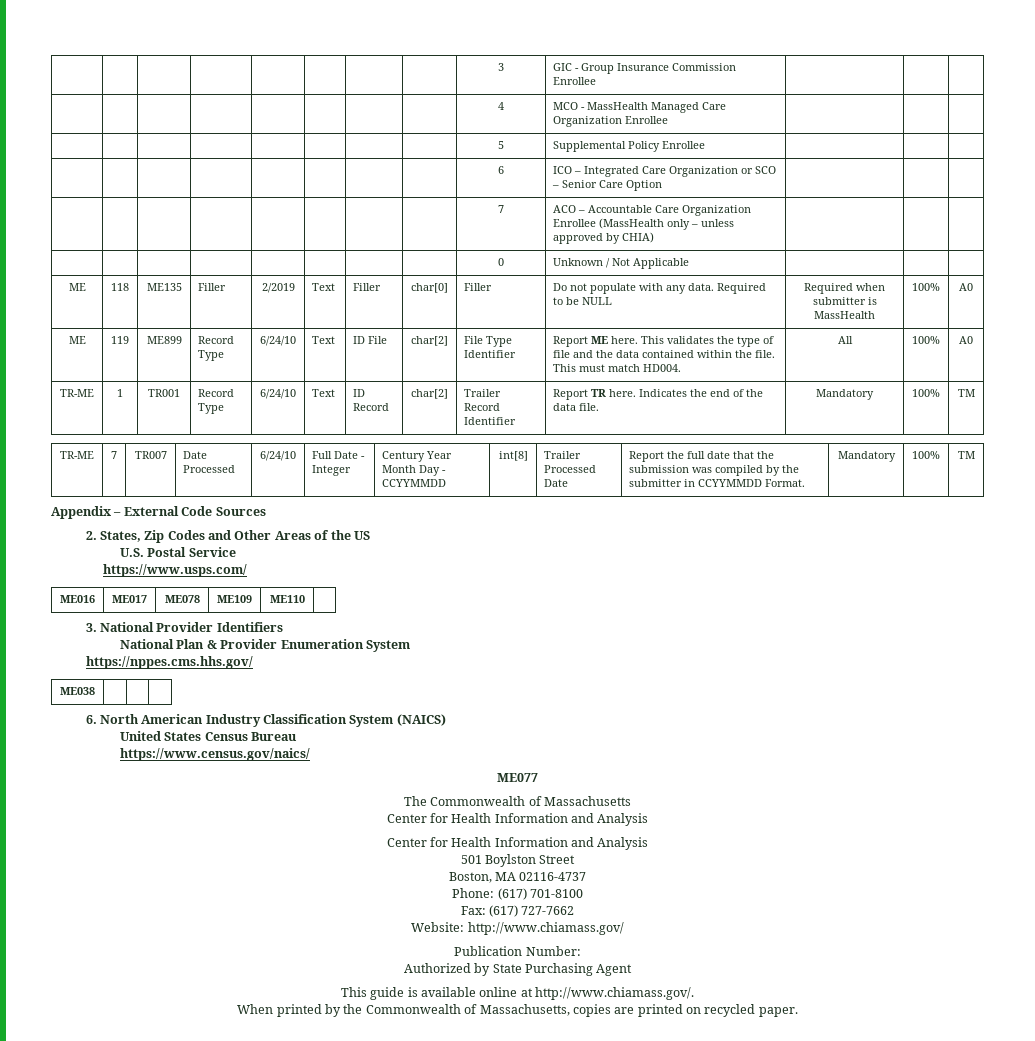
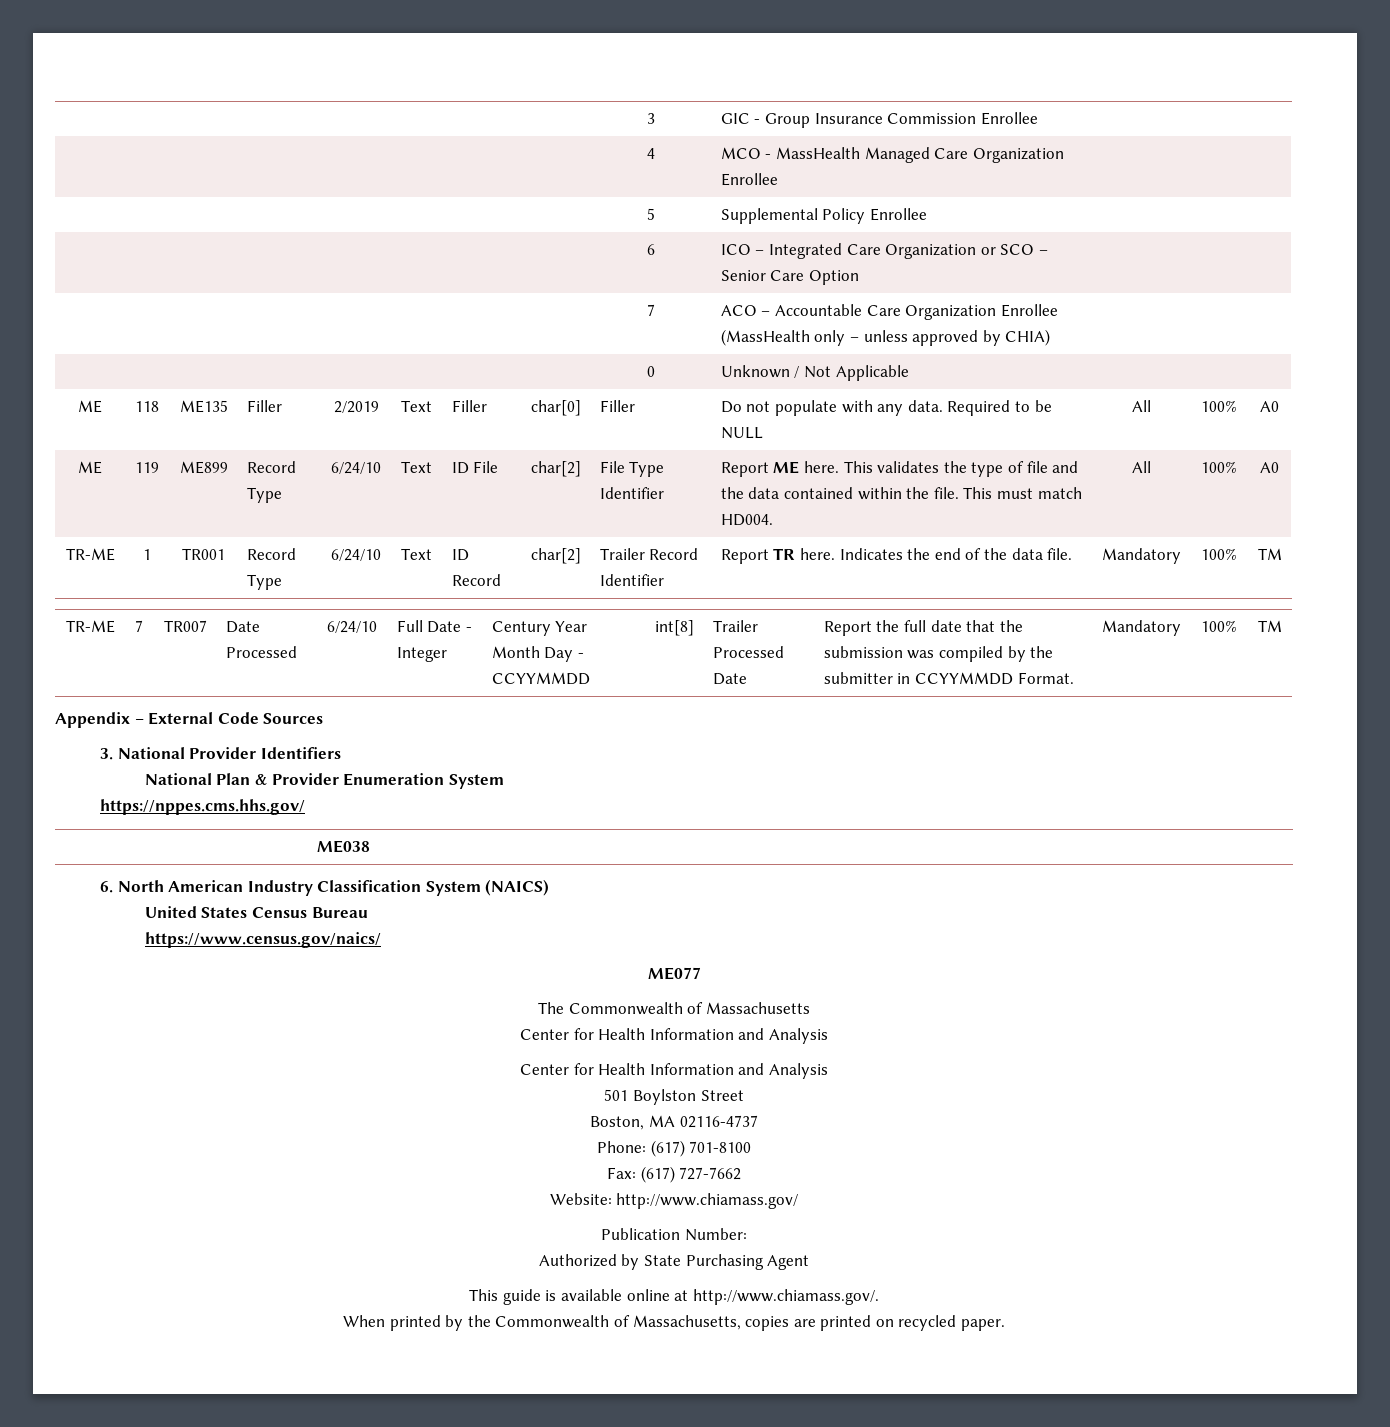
- ME | 118 | ME135 | Filler | 2/2019 | Text | Filler | char[0] | Filler | Do not populate with any data. Required to be NULL | Required when submitter is MassHealth | 100% | A0
+ ME | 118 | ME135 | Filler | 2/2019 | Text | Filler | char[0] | Filler | Do not populate with any data. Required to be NULL | All | 100% | A0
- 2. States, Zip Codes and Other Areas of the US
- U.S. Postal Service
- https://www.usps.com/
- ME016 | ME017 | ME078 | ME109 | ME110 |

